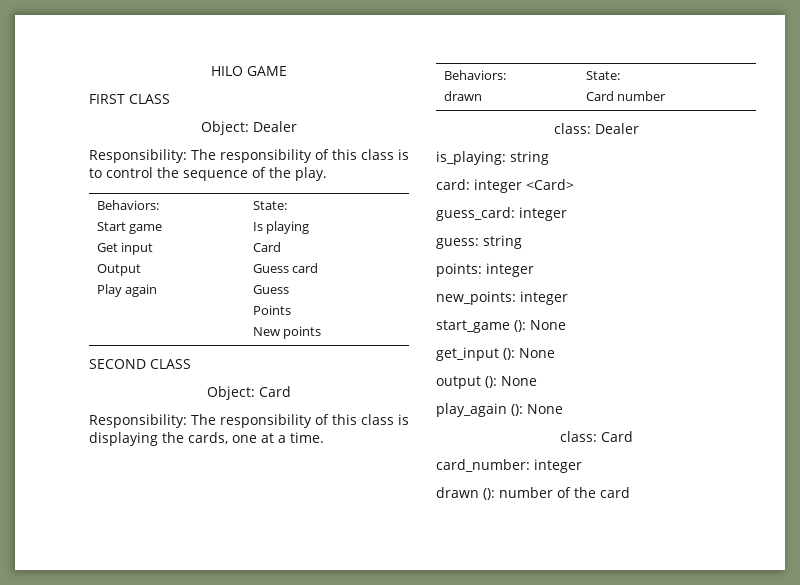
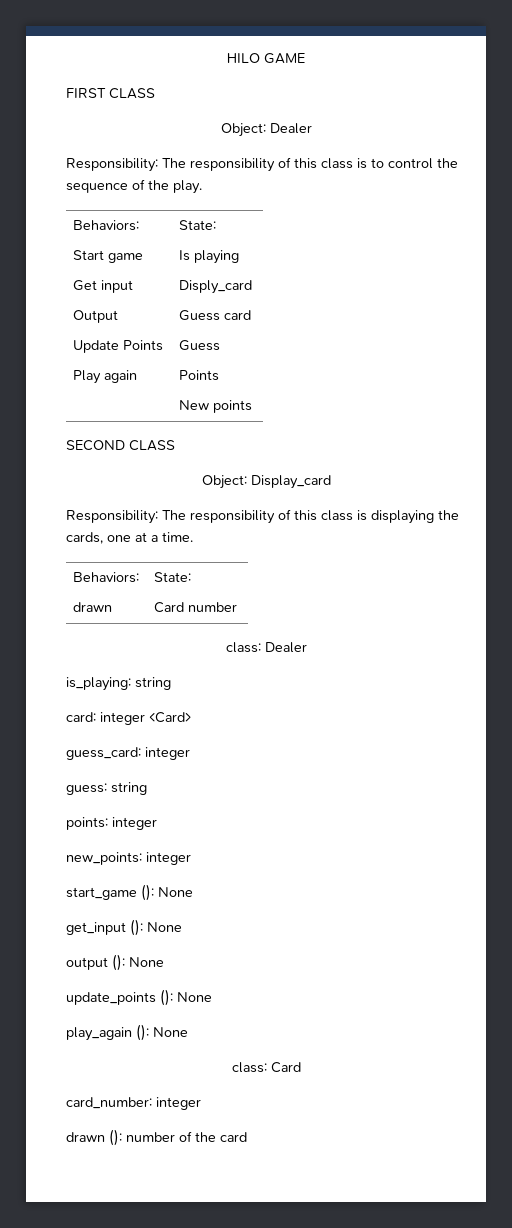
  Responsibility: The responsibility of this class is to control the sequence of the play.
  Behaviors:
  Start game
  Get input
  Output
+ Update Points
  Play again | State:
  Is playing
- Card
+ Disply_card
- Object: Card
+ Object: Display_card
+ update_points (): None

